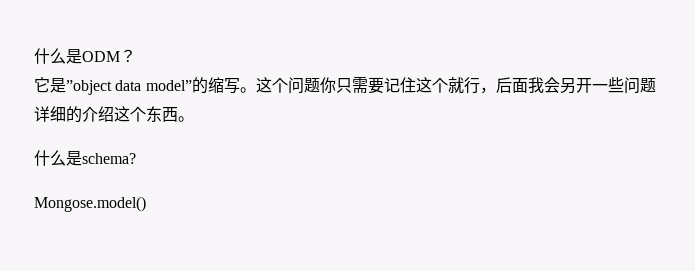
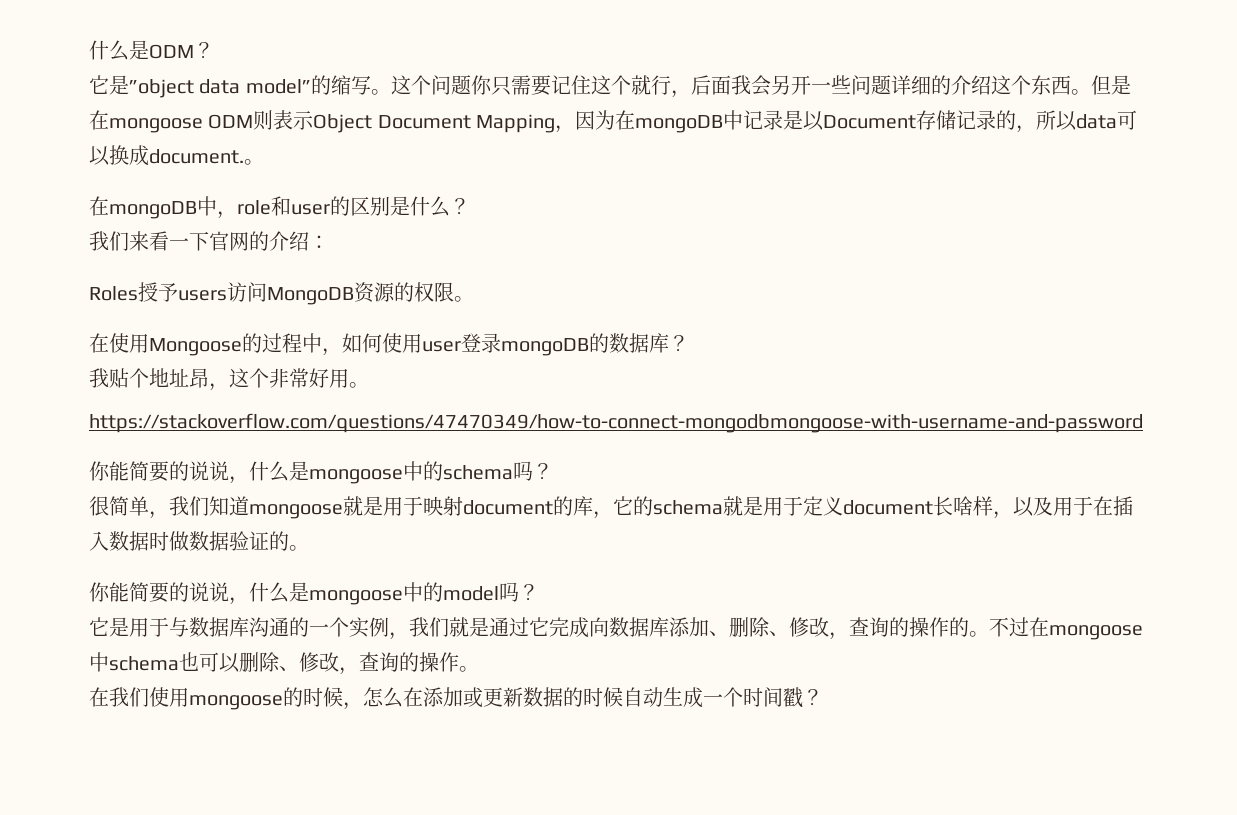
- 这个问题你只需要记住这个就行，后面我会另开一些问题详细的介绍这个东西。
- 什么是schema?
- Mongose.model()
+ 这个问题你只需要记住这个就行，后面我会另开一些问题详细的介绍这个东西。但是在mongoose ODM则表示Object Document Mapping，因为在mongoDB中记录是以Document存储记录的，所以data可以换成document.。
+ 在mongoDB中，role和user的区别是什么？
+ 我们来看一下官网的介绍：
+ Roles授予users访问MongoDB资源的权限。
+ 在使用Mongoose的过程中，如何使用user登录mongoDB的数据库？
+ 我贴个地址昂，这个非常好用。
+ https://stackoverflow.com/questions/47470349/how-to-connect-mongodbmongoose-with-username-and-password
+ 你能简要的说说，什么是mongoose中的schema吗？
+ 很简单，我们知道mongoose就是用于映射document的库，它的schema就是用于定义document长啥样，以及用于在插入数据时做数据验证的。
+ 你能简要的说说，什么是mongoose中的model吗？
+ 它是用于与数据库沟通的一个实例，我们就是通过它完成向数据库添加、删除、修改，查询的操作的。不过在mongoose中schema也可以删除、修改，查询的操作。
+ 在我们使用mongoose的时候，怎么在添加或更新数据的时候自动生成一个时间戳？

